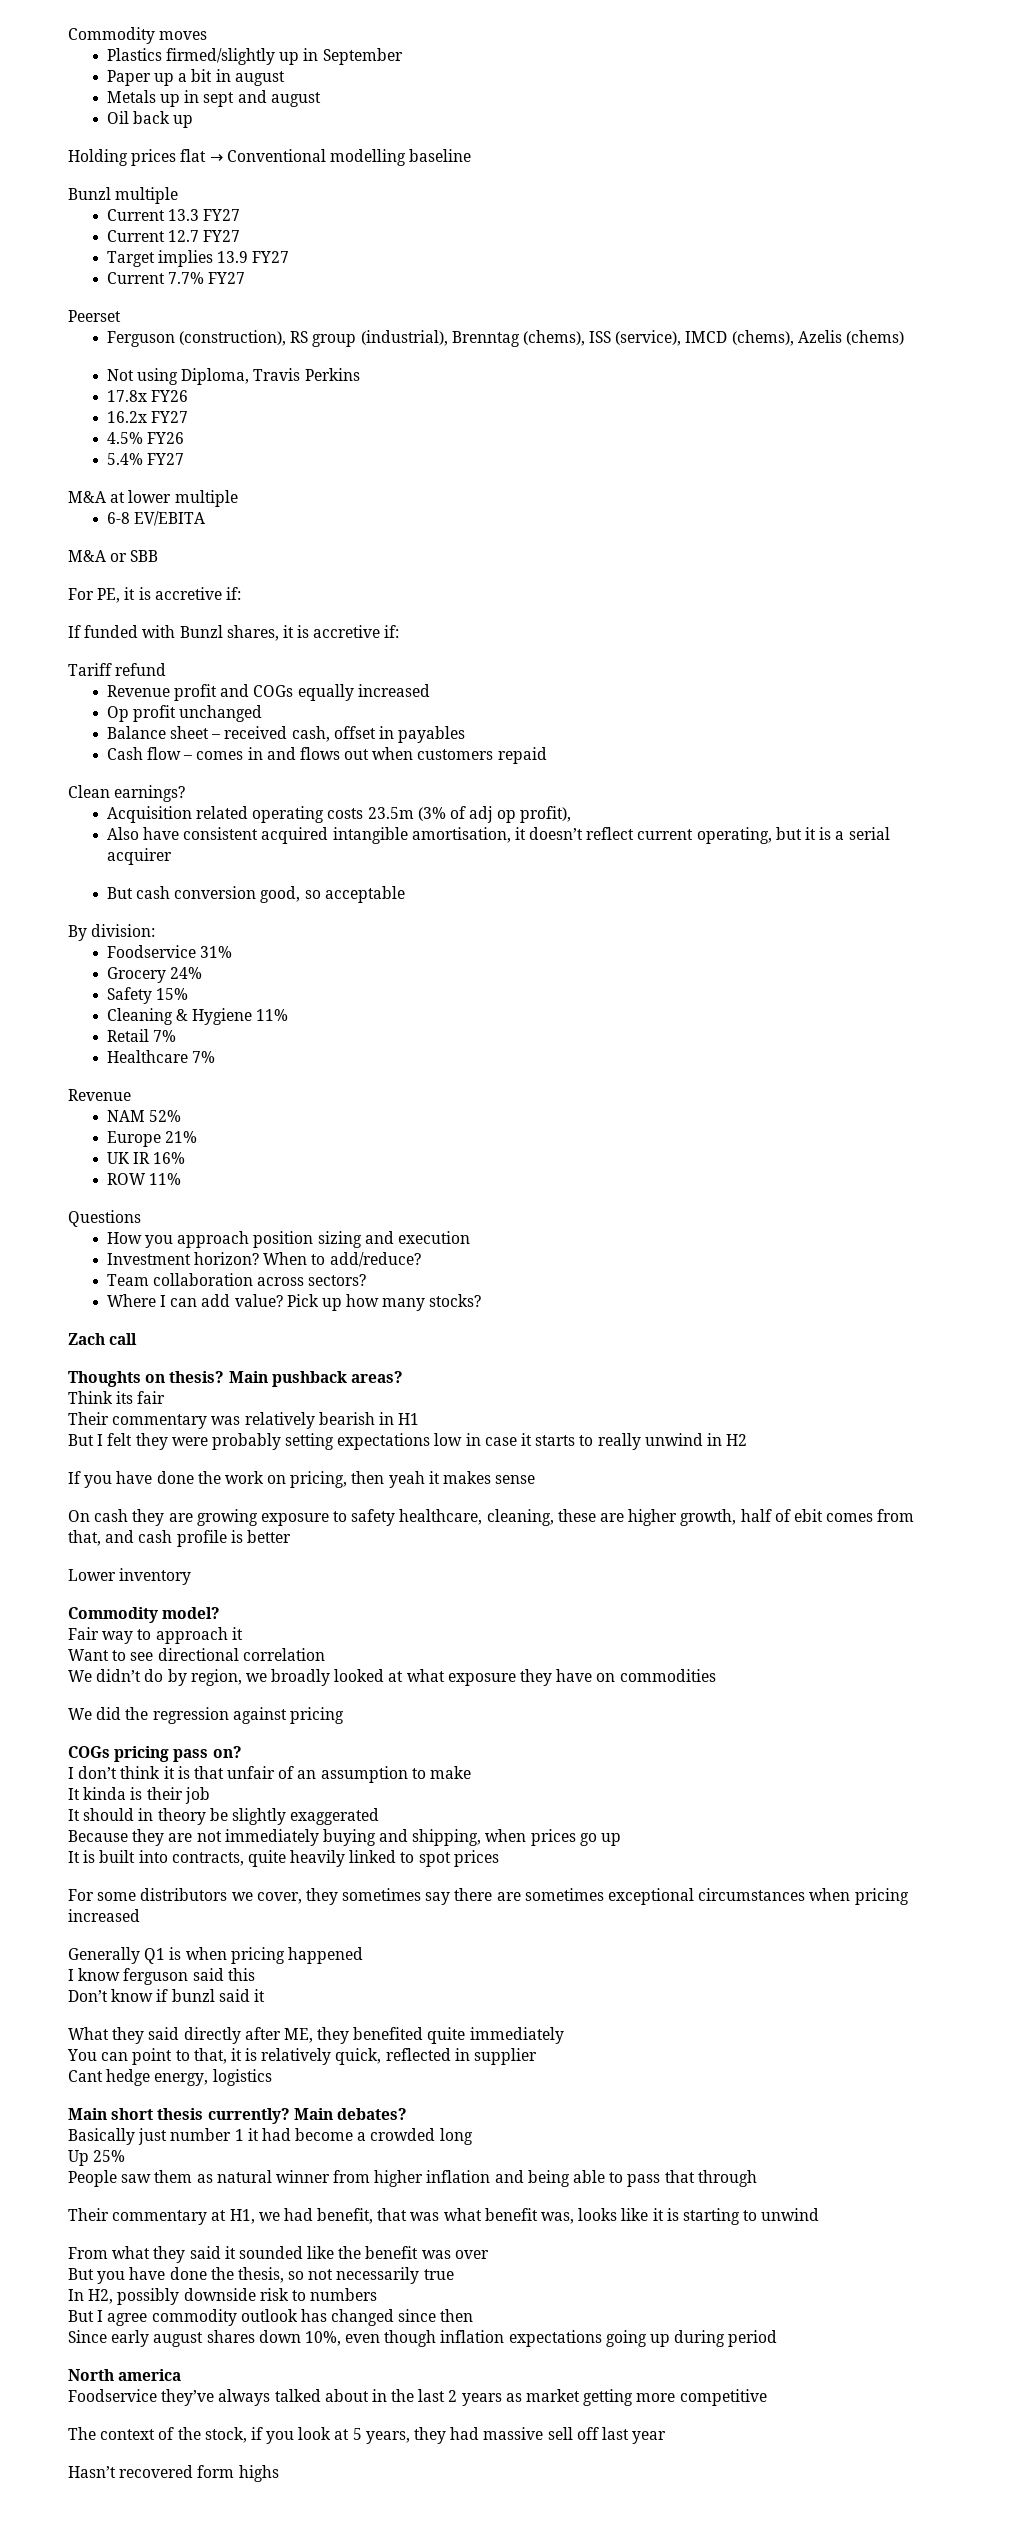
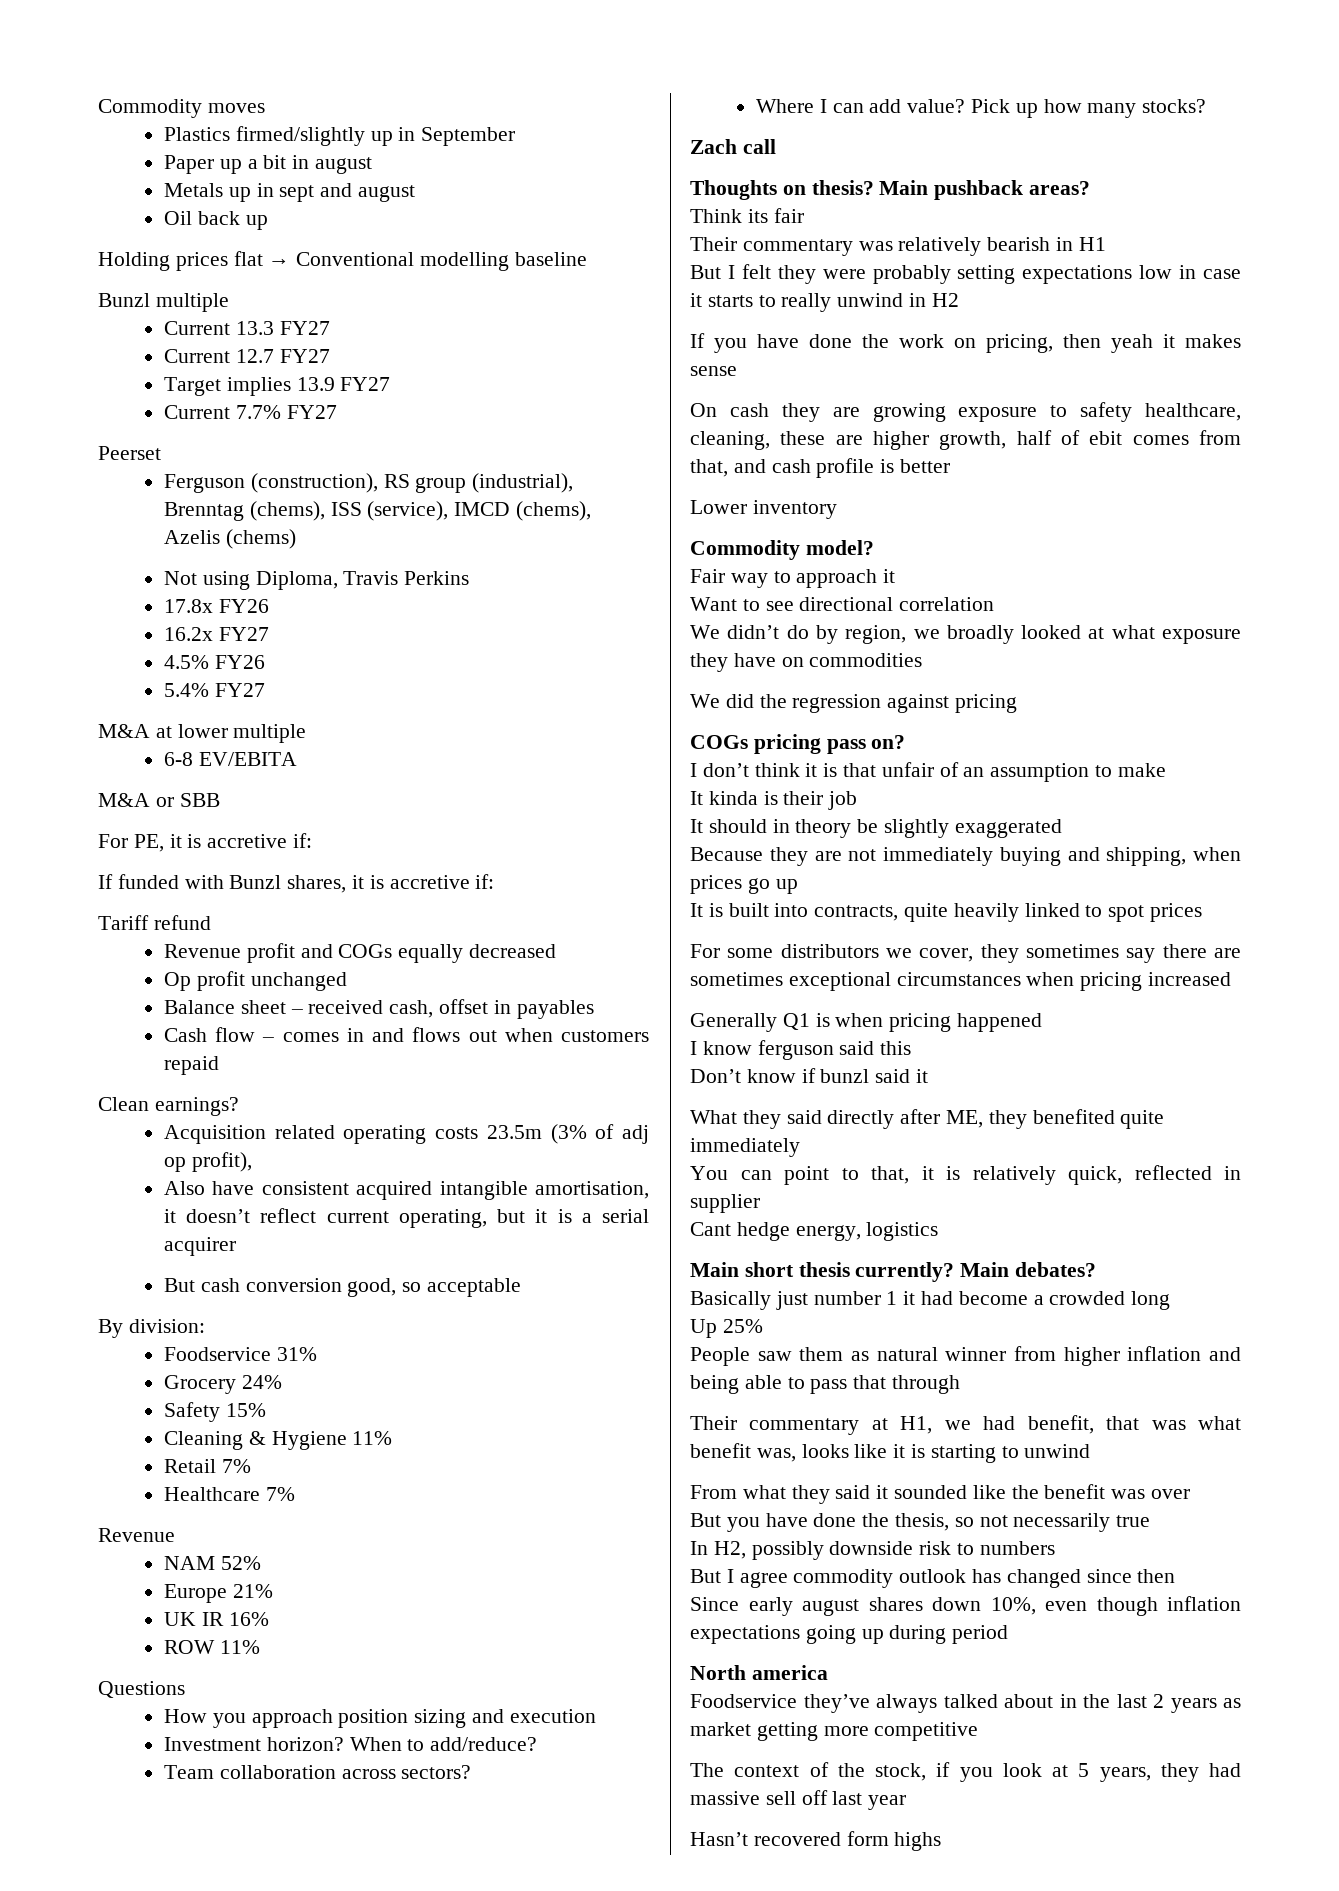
- Revenue profit and COGs equally increased
+ Revenue profit and COGs equally decreased

